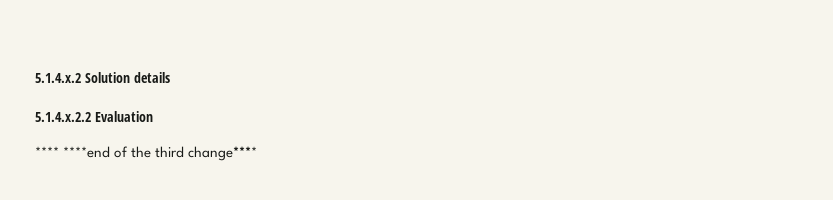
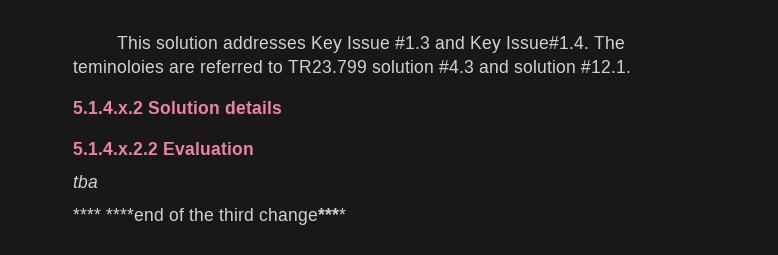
+ This solution addresses Key Issue #1.3 and Key Issue#1.4. The teminoloies are referred to TR23.799 solution #4.3 and solution #12.1.
+ tba

